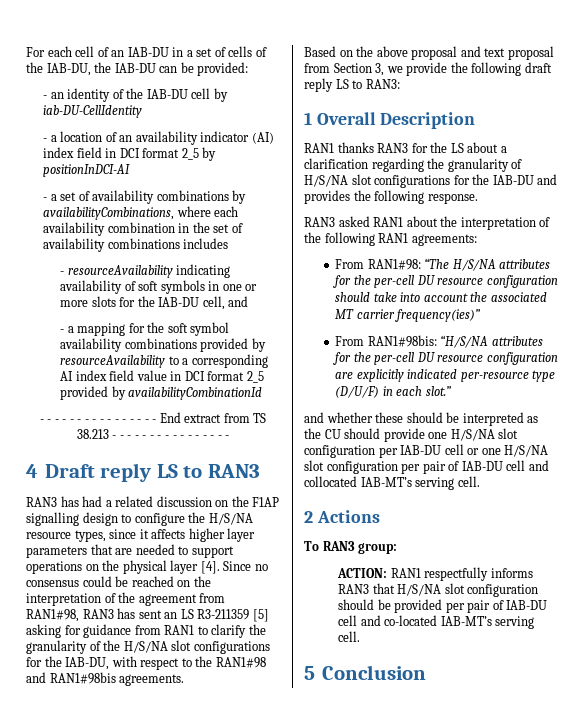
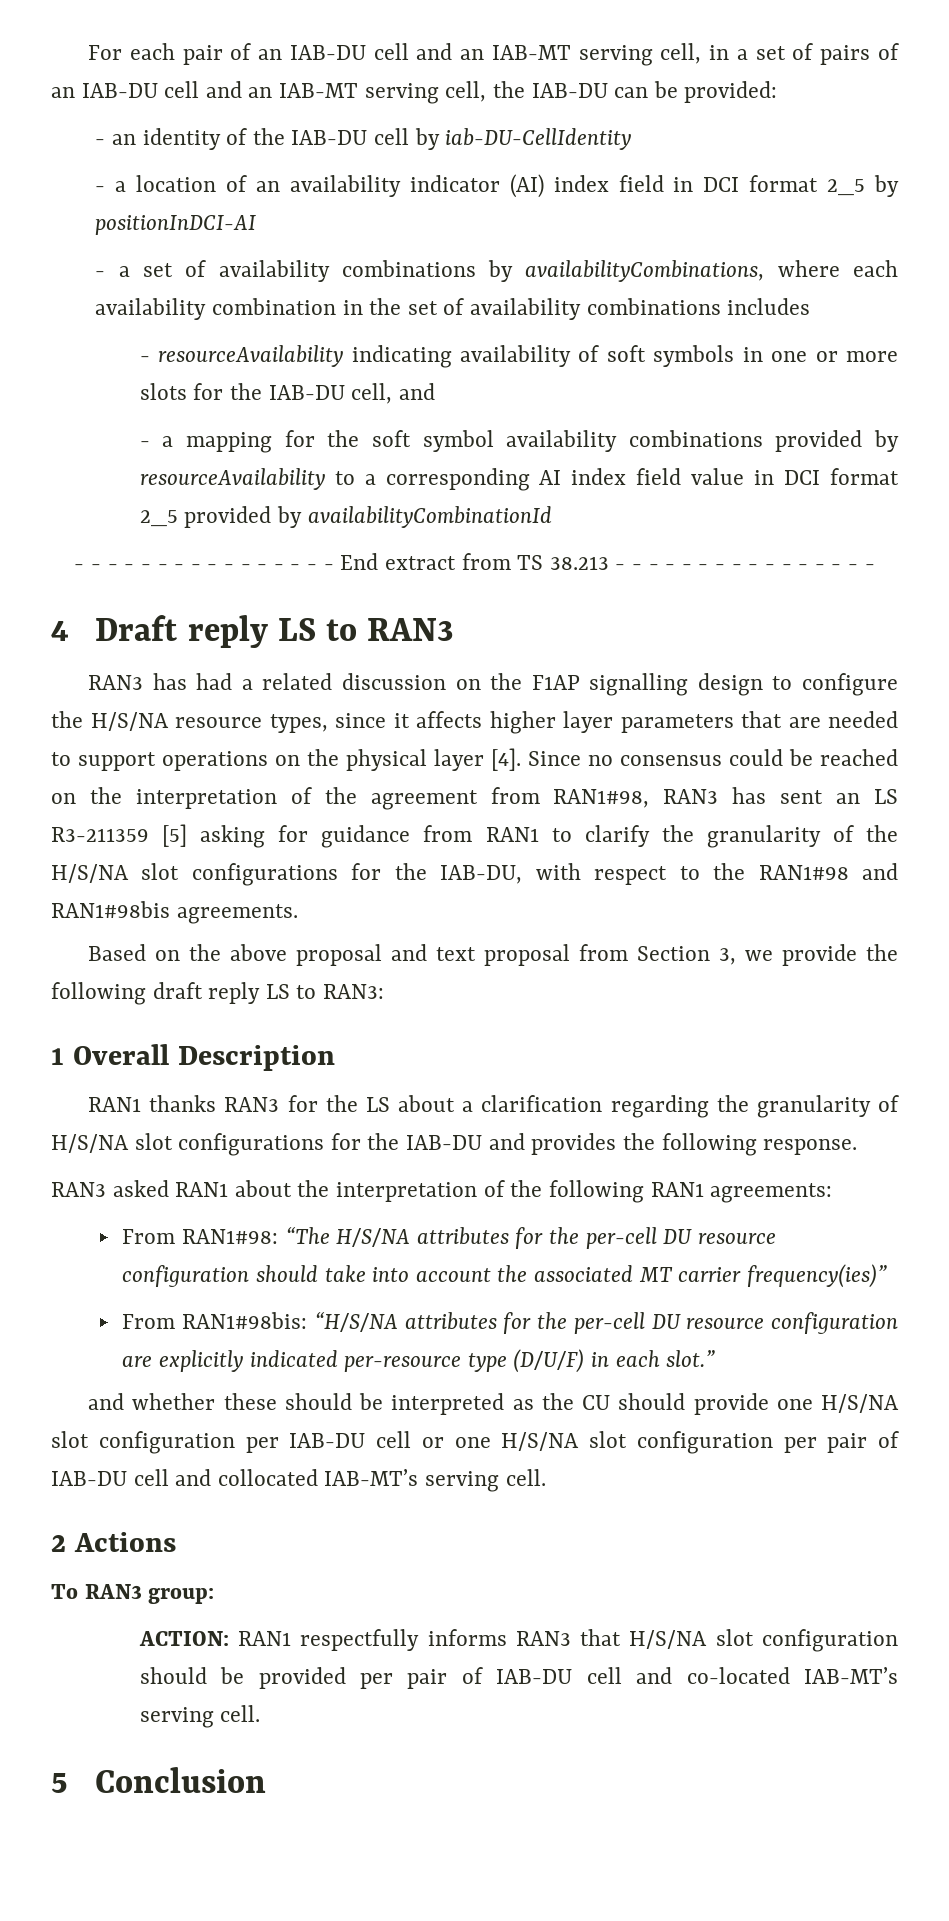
- For each cell of an IAB-DU in a set of cells of the IAB-DU, the IAB-DU can be provided:
+ For each pair of an IAB-DU cell and an IAB-MT serving cell, in a set of pairs of an IAB-DU cell and an IAB-MT serving cell, the IAB-DU can be provided:

